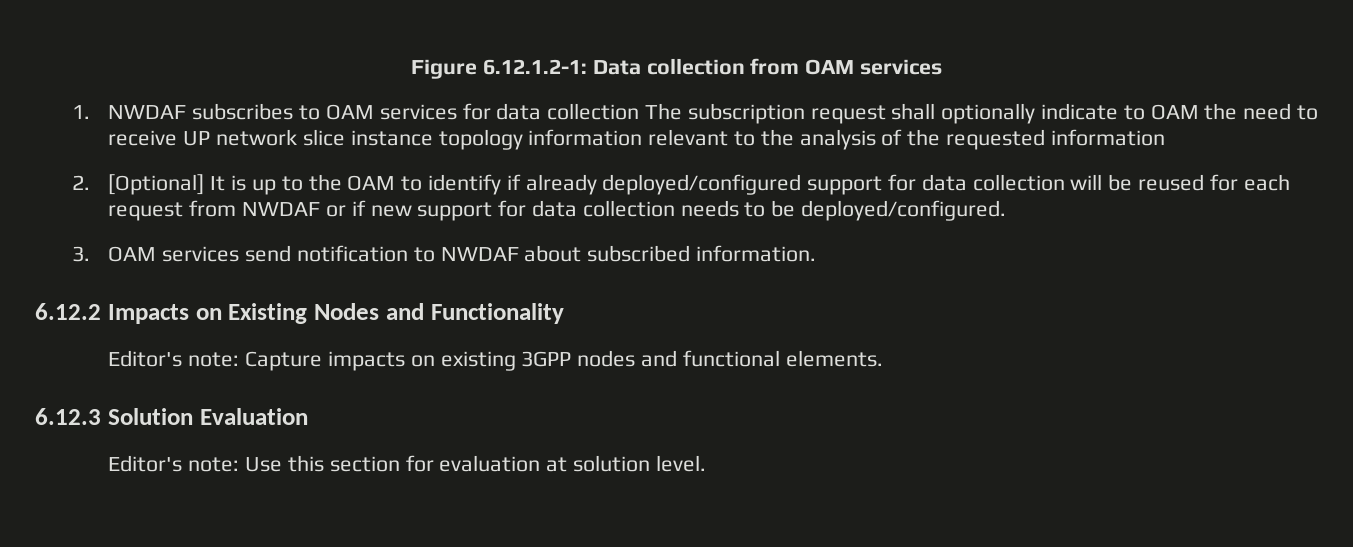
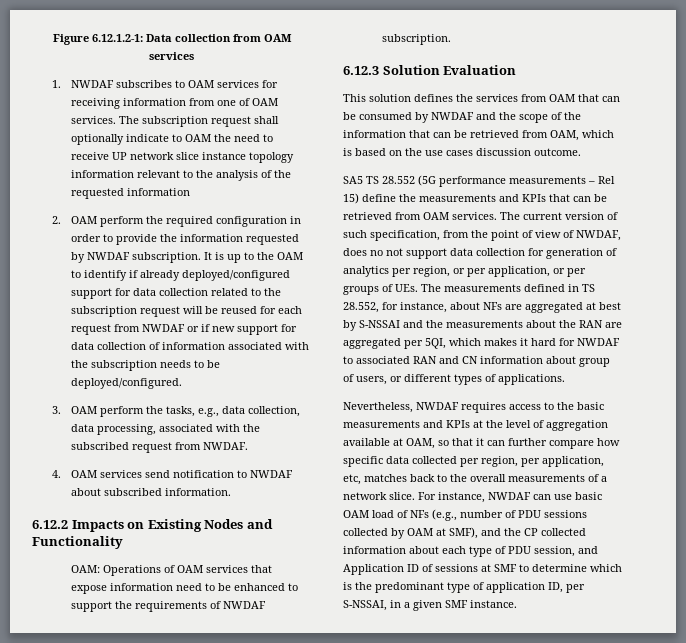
- 1. NWDAF subscribes to OAM services for data collection The subscription request shall optionally indicate to OAM the need to receive UP network slice instance topology information relevant to the analysis of the requested information
+ 1. NWDAF subscribes to OAM services for receiving information from one of OAM services. The subscription request shall optionally indicate to OAM the need to receive UP network slice instance topology information relevant to the analysis of the requested information
- 2. [Optional] It is up to the OAM to identify if already deployed/configured support for data collection will be reused for each request from NWDAF or if new support for data collection needs to be deployed/configured.
- 3. OAM services send notification to NWDAF about subscribed information.
+ 2. OAM perform the required configuration in order to provide the information requested by NWDAF subscription. It is up to the OAM to identify if already deployed/configured support for data collection related to the subscription request will be reused for each request from NWDAF or if new support for data collection of information associated with the subscription needs to be deployed/configured.
+ 3. OAM perform the tasks, e.g., data collection, data processing, associated with the subscribed request from NWDAF.
+ 4. OAM services send notification to NWDAF about subscribed information.
- Editor's note: Capture impacts on existing 3GPP nodes and functional elements.
+ OAM: Operations of OAM services that expose information need to be enhanced to support the requirements of NWDAF subscription.
  6.12.3 Solution Evaluation
- Editor's note: Use this section for evaluation at solution level.
+ This solution defines the services from OAM that can be consumed by NWDAF and the scope of the information that can be retrieved from OAM, which is based on the use cases discussion outcome.
+ SA5 TS 28.552 (5G performance measurements – Rel 15) define the measurements and KPIs that can be retrieved from OAM services. The current version of such specification, from the point of view of NWDAF, does no not support data collection for generation of analytics per region, or per application, or per groups of UEs. The measurements defined in TS 28.552, for instance, about NFs are aggregated at best by S-NSSAI and the measurements about the RAN are aggregated per 5QI, which makes it hard for NWDAF to associated RAN and CN information about group of users, or different types of applications.
+ Nevertheless, NWDAF requires access to the basic measurements and KPIs at the level of aggregation available at OAM, so that it can further compare how specific data collected per region, per application, etc, matches back to the overall measurements of a network slice. For instance, NWDAF can use basic OAM load of NFs (e.g., number of PDU sessions collected by OAM at SMF), and the CP collected information about each type of PDU session, and Application ID of sessions at SMF to determine which is the predominant type of application ID, per S-NSSAI, in a given SMF instance.

